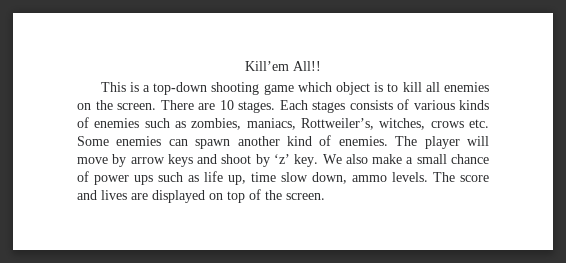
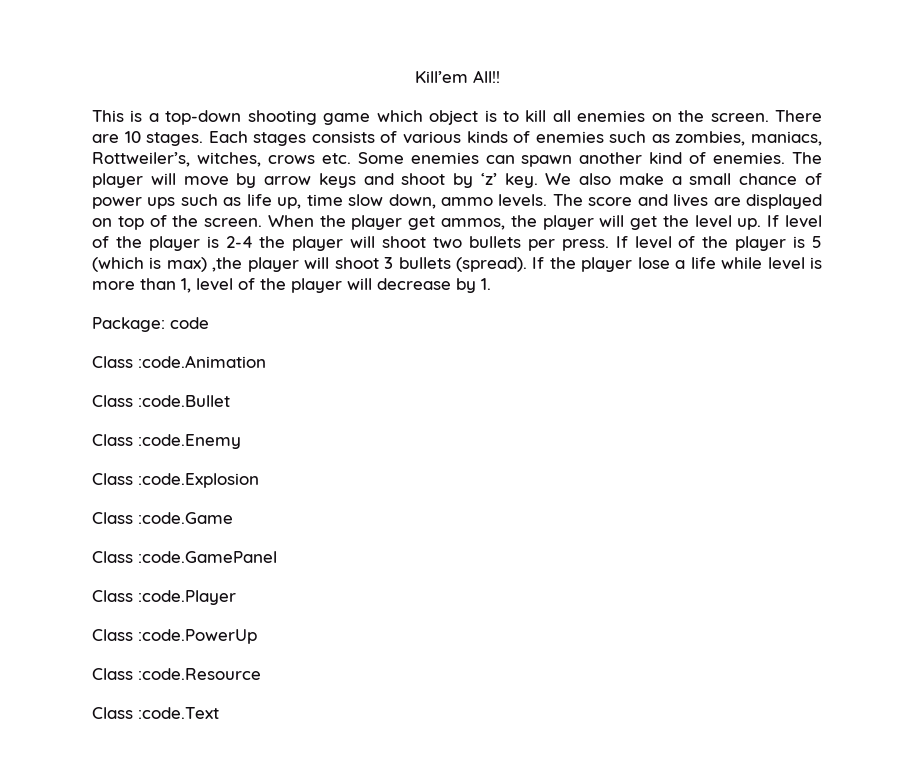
+ When the player get ammos, the player will get the level up. If level of the player is 2-4 the player will shoot two bullets per press. If level of the player is 5 (which is max) ,the player will shoot 3 bullets (spread). If the player lose a life while level is more than 1, level of the player will decrease by 1.
+ Package: code
+ Class :code.Animation
+ Class :code.Bullet
+ Class :code.Enemy
+ Class :code.Explosion
+ Class :code.Game
+ Class :code.GamePanel
+ Class :code.Player
+ Class :code.PowerUp
+ Class :code.Resource
+ Class :code.Text

